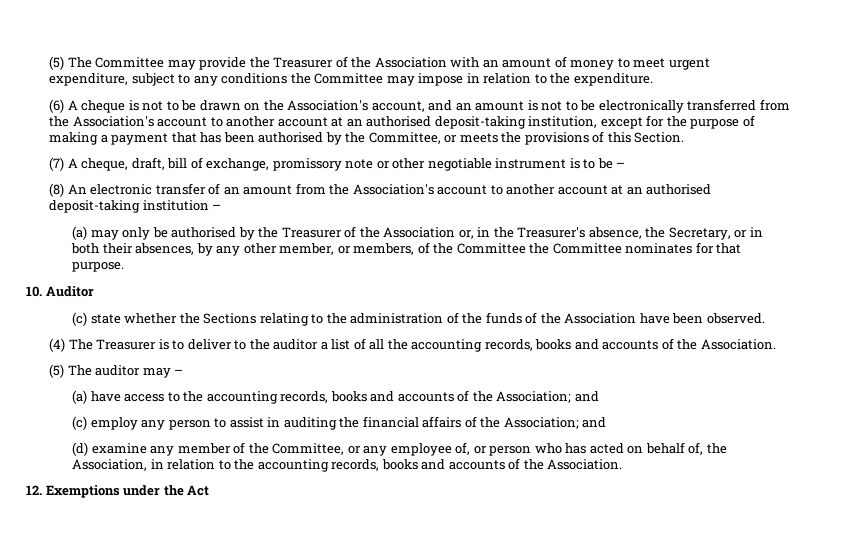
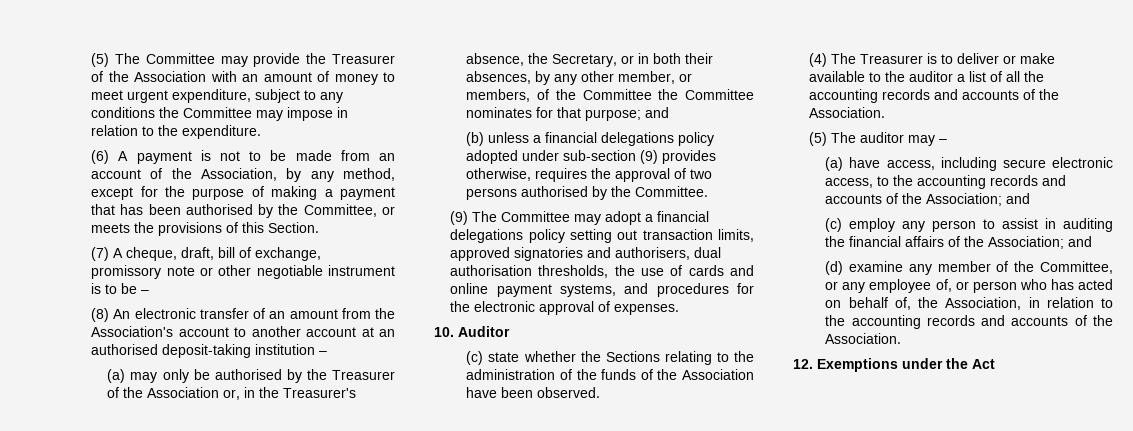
- (6) A cheque is not to be drawn on the Association's account, and an amount is not to be electronically transferred from the Association's account to another account at an authorised deposit-taking institution, except for the purpose of making a payment that has been authorised by the Committee, or meets the provisions of this Section.
+ (6) A payment is not to be made from an account of the Association, by any method, except for the purpose of making a payment that has been authorised by the Committee, or meets the provisions of this Section.
- (a) may only be authorised by the Treasurer of the Association or, in the Treasurer's absence, the Secretary, or in both their absences, by any other member, or members, of the Committee the Committee nominates for that purpose.
+ (a) may only be authorised by the Treasurer of the Association or, in the Treasurer's absence, the Secretary, or in both their absences, by any other member, or members, of the Committee the Committee nominates for that purpose; and
+ (b) unless a financial delegations policy adopted under sub-section (9) provides otherwise, requires the approval of two persons authorised by the Committee.
+ (9) The Committee may adopt a financial delegations policy setting out transaction limits, approved signatories and authorisers, dual authorisation thresholds, the use of cards and online payment systems, and procedures for the electronic approval of expenses.
- (4) The Treasurer is to deliver to the auditor a list of all the accounting records, books and accounts of the Association.
+ (4) The Treasurer is to deliver or make available to the auditor a list of all the accounting records and accounts of the Association.
- (a) have access to the accounting records, books and accounts of the Association; and
+ (a) have access, including secure electronic access, to the accounting records and accounts of the Association; and
- (d) examine any member of the Committee, or any employee of, or person who has acted on behalf of, the Association, in relation to the accounting records, books and accounts of the Association.
+ (d) examine any member of the Committee, or any employee of, or person who has acted on behalf of, the Association, in relation to the accounting records and accounts of the Association.

